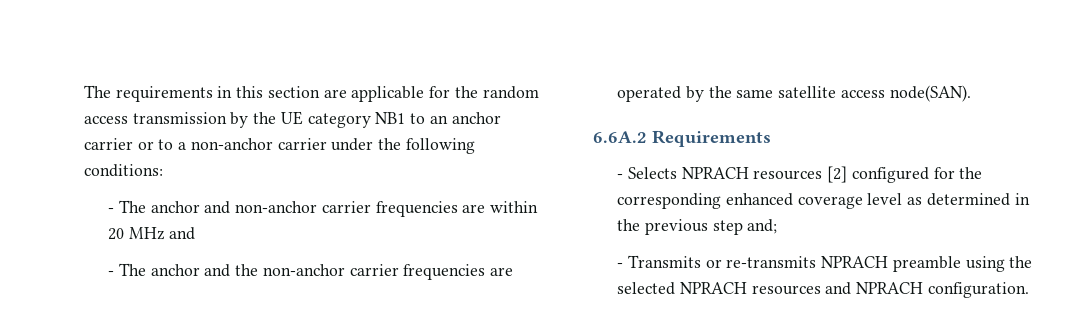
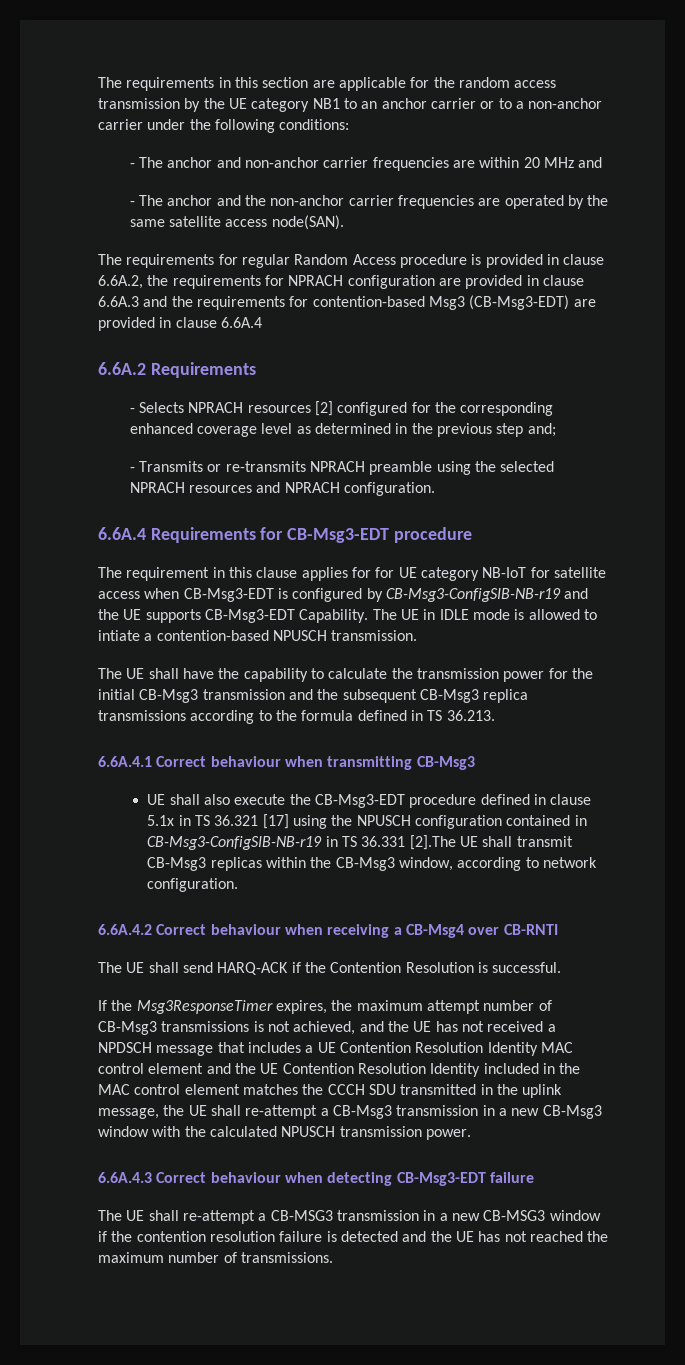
+ The requirements for regular Random Access procedure is provided in clause 6.6A.2, the requirements for NPRACH configuration are provided in clause 6.6A.3 and the requirements for contention-based Msg3 (CB-Msg3-EDT) are provided in clause 6.6A.4
+ 6.6A.4 Requirements for CB-Msg3-EDT procedure
+ The requirement in this clause applies for for UE category NB-IoT for satellite access when CB-Msg3-EDT is configured by CB-Msg3-ConfigSIB-NB-r19 and the UE supports CB-Msg3-EDT Capability. The UE in IDLE mode is allowed to intiate a contention-based NPUSCH transmission.
+ The UE shall have the capability to calculate the transmission power for the initial CB-Msg3 transmission and the subsequent CB-Msg3 replica transmissions according to the formula defined in TS 36.213.
+ 6.6A.4.1 Correct behaviour when transmitting CB-Msg3
+ UE shall also execute the CB-Msg3-EDT procedure defined in clause 5.1x in TS 36.321 [17] using the NPUSCH configuration contained in CB-Msg3-ConfigSIB-NB-r19 in TS 36.331 [2].The UE shall transmit CB-Msg3 replicas within the CB-Msg3 window, according to network configuration.
+ 6.6A.4.2 Correct behaviour when receiving a CB-Msg4 over CB-RNTI
+ The UE shall send HARQ-ACK if the Contention Resolution is successful.
+ If the Msg3ResponseTimer expires, the maximum attempt number of CB-Msg3 transmissions is not achieved, and the UE has not received a NPDSCH message that includes a UE Contention Resolution Identity MAC control element and the UE Contention Resolution Identity included in the MAC control element matches the CCCH SDU transmitted in the uplink message, the UE shall re-attempt a CB-Msg3 transmission in a new CB-Msg3 window with the calculated NPUSCH transmission power.
+ 6.6A.4.3 Correct behaviour when detecting CB-Msg3-EDT failure
+ The UE shall re-attempt a CB-MSG3 transmission in a new CB-MSG3 window if the contention resolution failure is detected and the UE has not reached the maximum number of transmissions.

